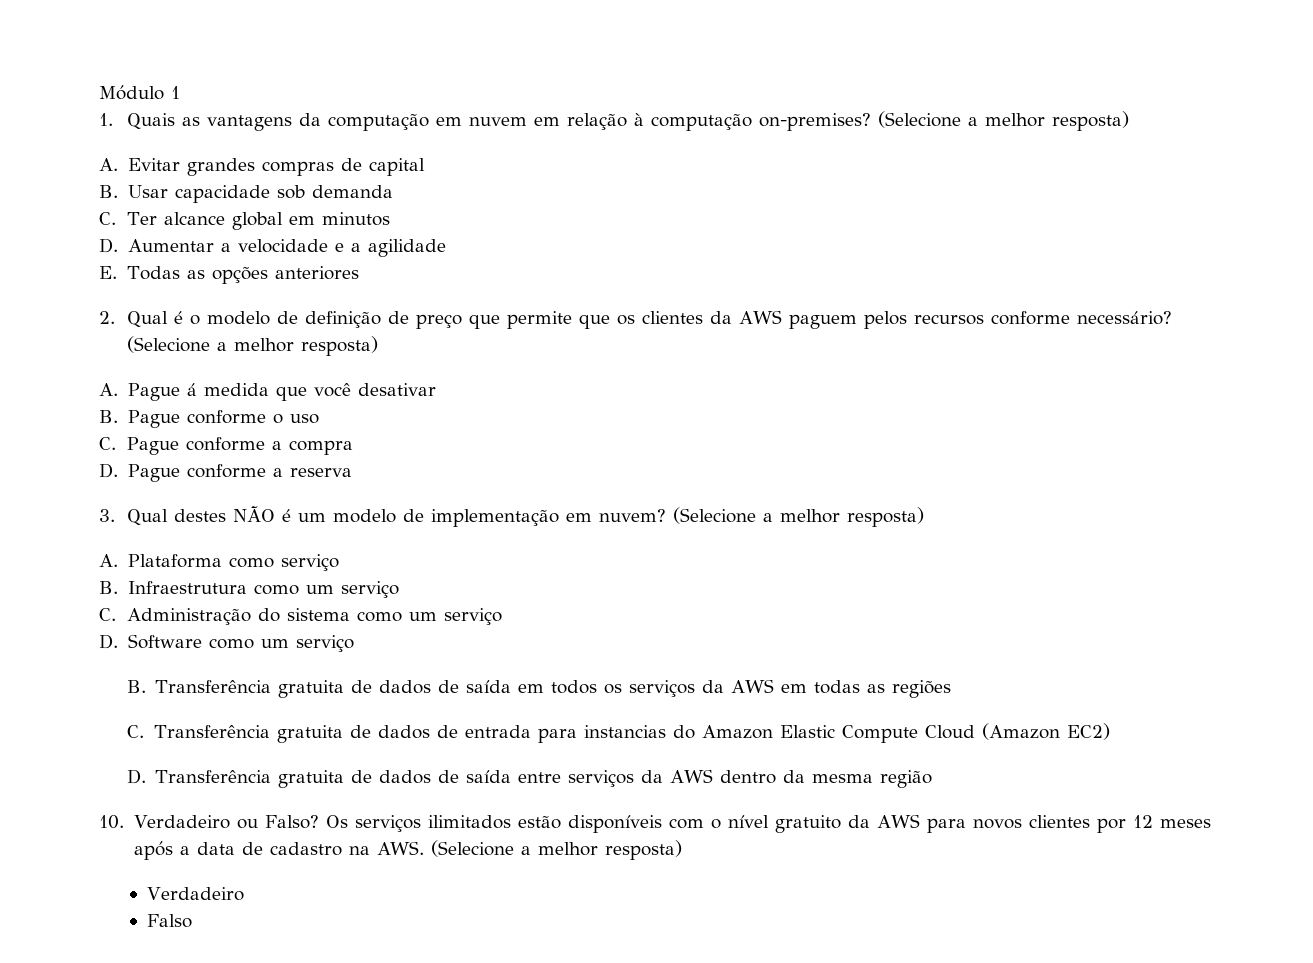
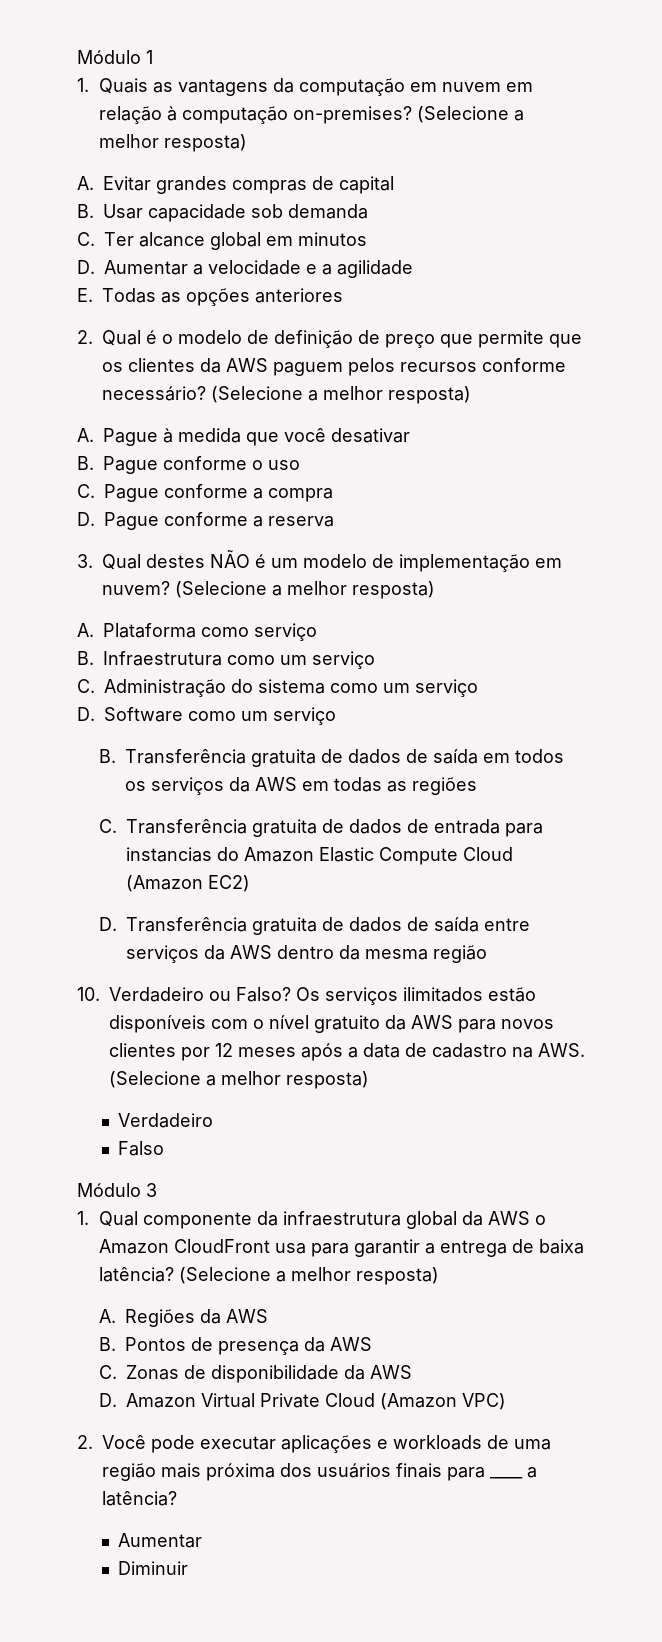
- A. Pague á medida que você desativar
+ A. Pague à medida que você desativar
+ Módulo 3
+ 1. Qual componente da infraestrutura global da AWS o Amazon CloudFront usa para garantir a entrega de baixa latência? (Selecione a melhor resposta)
+ A. Regiões da AWS
+ B. Pontos de presença da AWS
+ C. Zonas de disponibilidade da AWS
+ D. Amazon Virtual Private Cloud (Amazon VPC)
+ 2. Você pode executar aplicações e workloads de uma região mais próxima dos usuários finais para ____ a latência?
+ Aumentar
+ Diminuir

